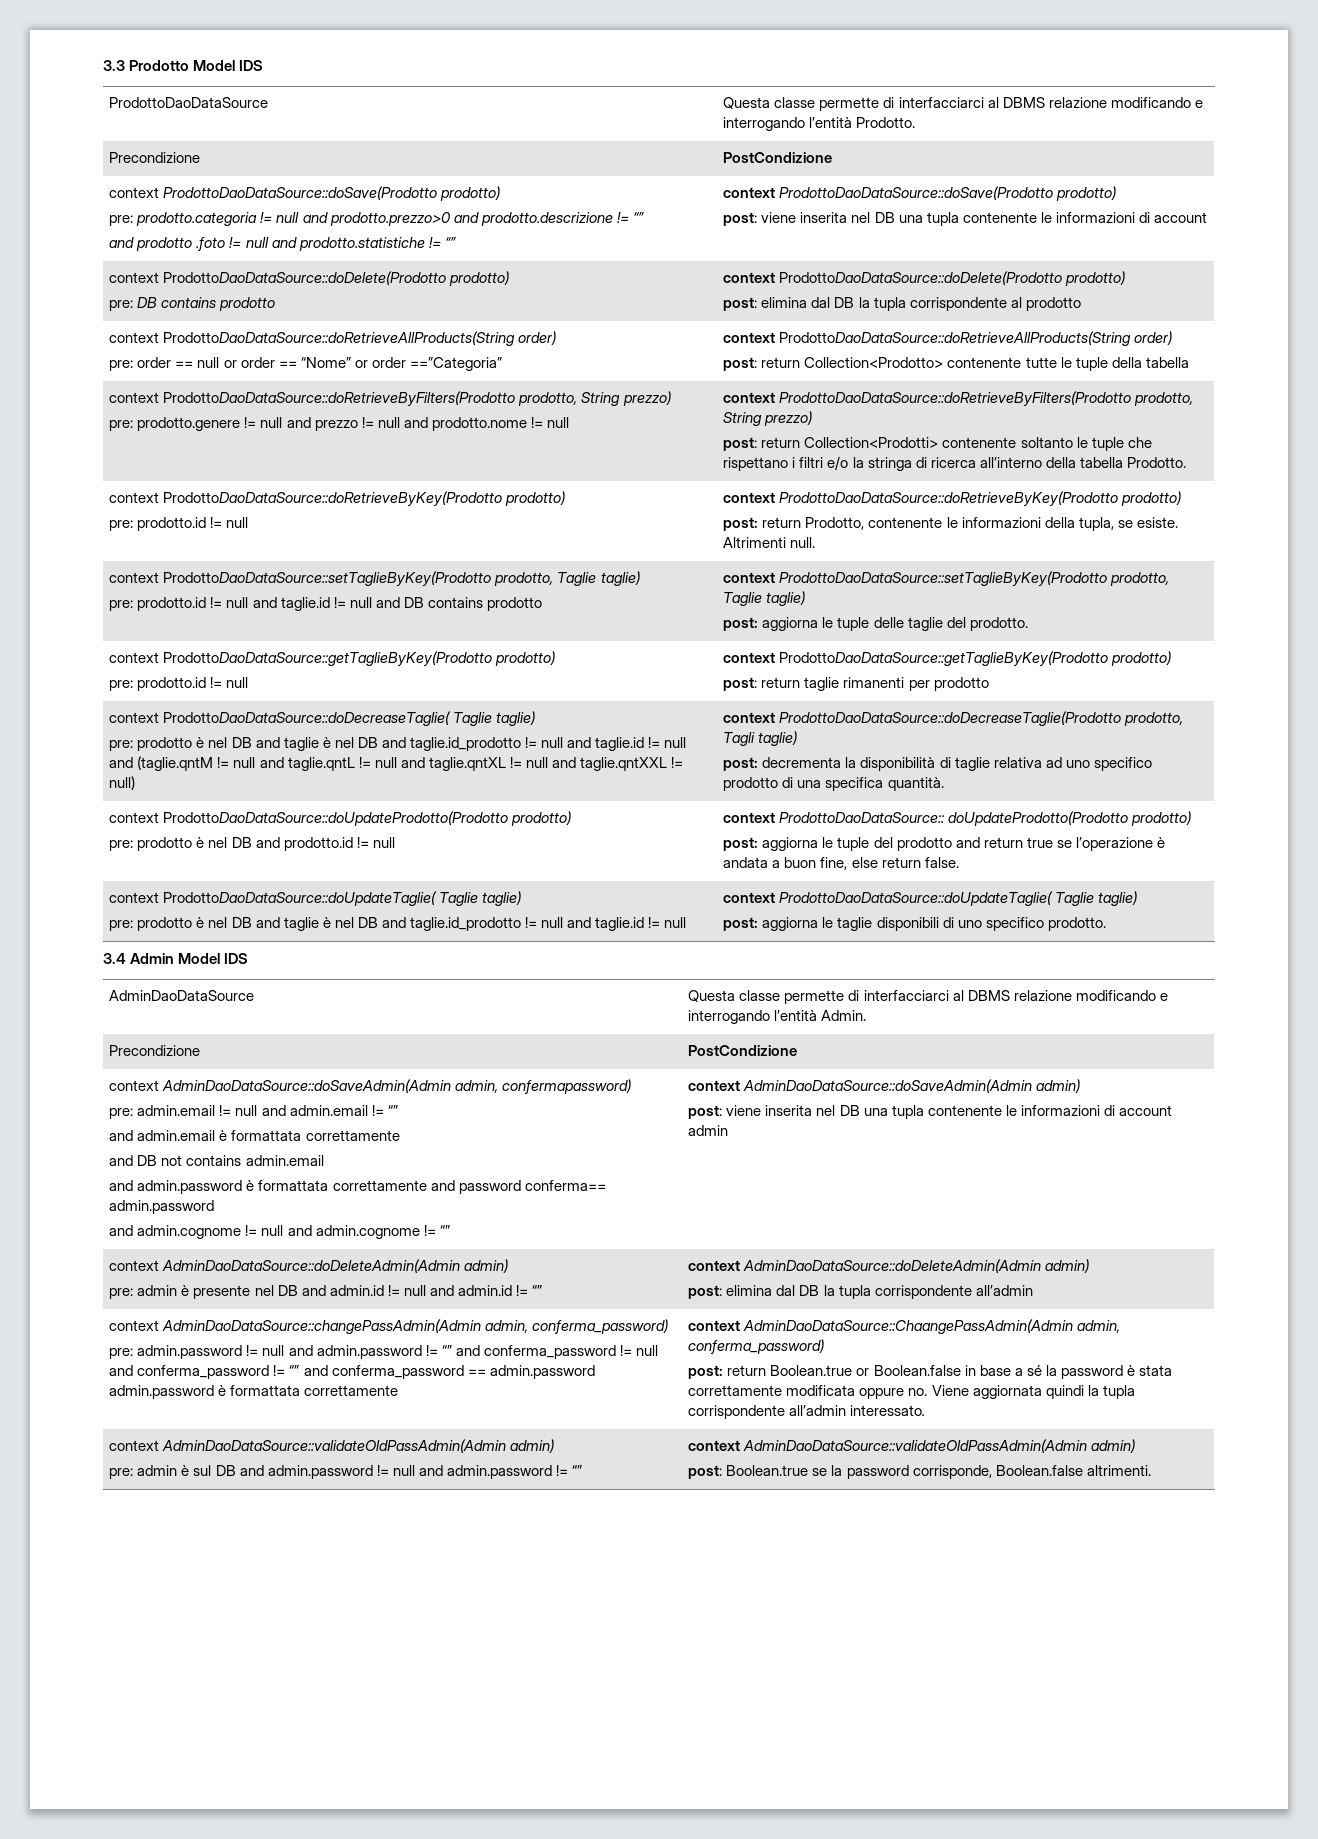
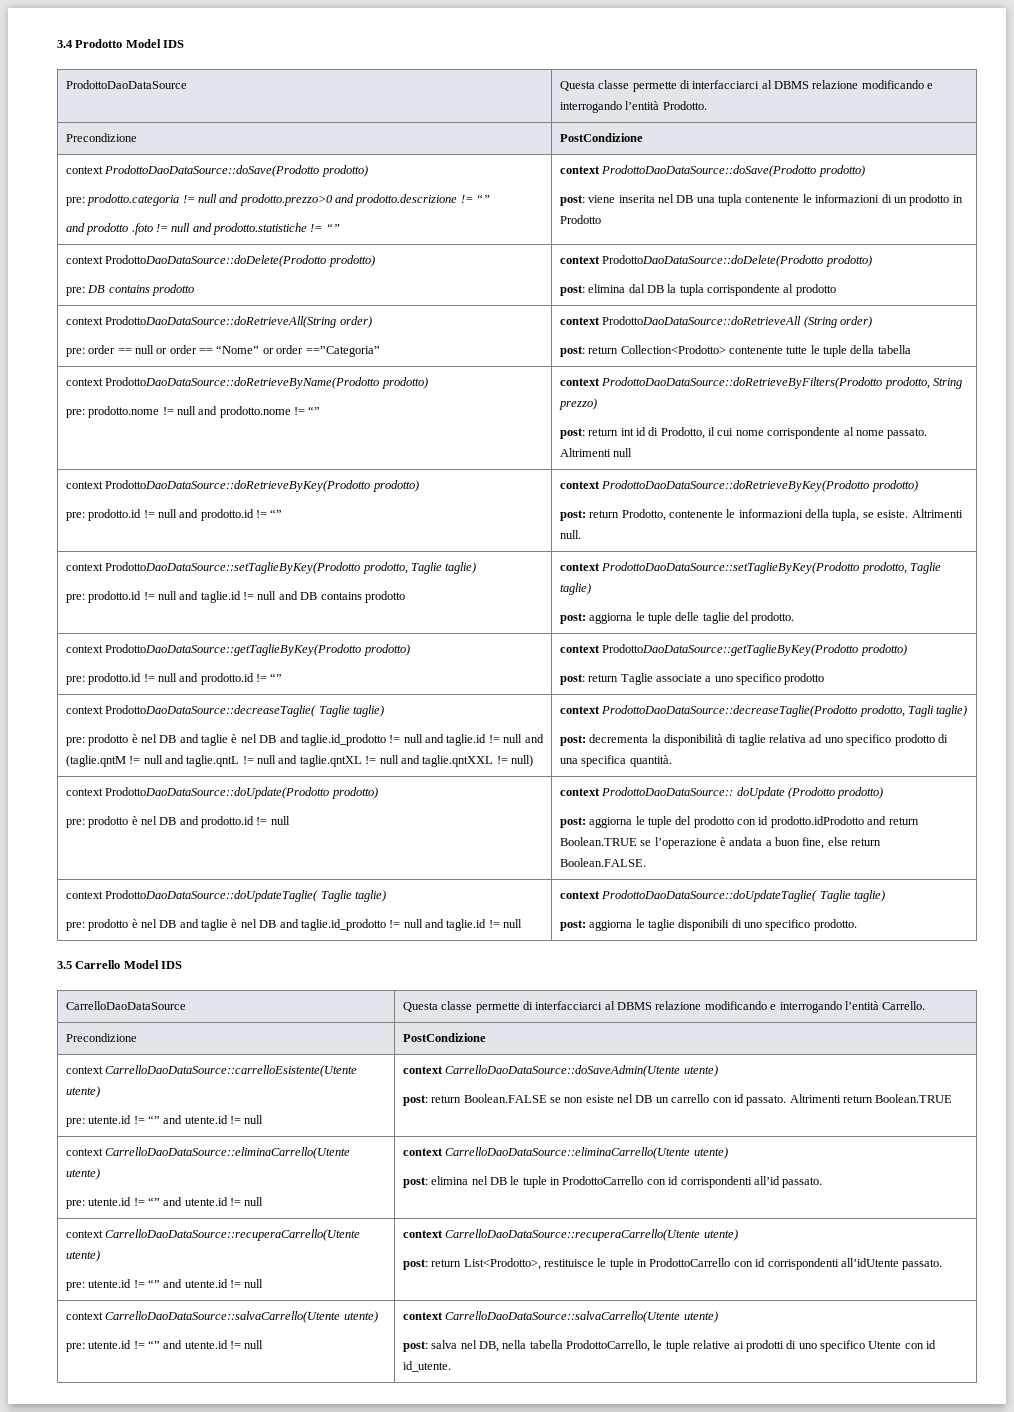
- 3.3 Prodotto Model IDS
+ 3.4 Prodotto Model IDS
  ProdottoDaoDataSource | Questa classe permette di interfacciarci al DBMS relazione modificando e interrogando l’entità Prodotto.
  Precondizione | PostCondizione
  context ProdottoDaoDataSource::doSave(Prodotto prodotto)
  pre: prodotto.categoria != null and prodotto.prezzo>0 and prodotto.descrizione != “”
  and prodotto .foto != null and prodotto.statistiche != “” | context ProdottoDaoDataSource::doSave(Prodotto prodotto)
- post: viene inserita nel DB una tupla contenente le informazioni di account
+ post: viene inserita nel DB una tupla contenente le informazioni di un prodotto in Prodotto
  context ProdottoDaoDataSource::doDelete(Prodotto prodotto)
  pre: DB contains prodotto | context ProdottoDaoDataSource::doDelete(Prodotto prodotto)
  post: elimina dal DB la tupla corrispondente al prodotto
- context ProdottoDaoDataSource::doRetrieveAllProducts(String order)
- pre: order == null or order == “Nome” or order ==”Categoria” | context ProdottoDaoDataSource::doRetrieveAllProducts(String order)
+ context ProdottoDaoDataSource::doRetrieveAll(String order)
+ pre: order == null or order == “Nome” or order ==”Categoria” | context ProdottoDaoDataSource::doRetrieveAll (String order)
  post: return Collection<Prodotto> contenente tutte le tuple della tabella
- context ProdottoDaoDataSource::doRetrieveByFilters(Prodotto prodotto, String prezzo)
- pre: prodotto.genere != null and prezzo != null and prodotto.nome != null
+ context ProdottoDaoDataSource::doRetrieveByName(Prodotto prodotto)
+ pre: prodotto.nome != null and prodotto.nome != “”
- post: return Collection<Prodotti> contenente soltanto le tuple che rispettano i filtri e/o la stringa di ricerca all’interno della tabella Prodotto.
+ post: return int id di Prodotto, il cui nome corrispondente al nome passato. Altrimenti null
  context ProdottoDaoDataSource::doRetrieveByKey(Prodotto prodotto)
- pre: prodotto.id != null | context ProdottoDaoDataSource::doRetrieveByKey(Prodotto prodotto)
+ pre: prodotto.id != null and prodotto.id != “” | context ProdottoDaoDataSource::doRetrieveByKey(Prodotto prodotto)
  post: return Prodotto, contenente le informazioni della tupla, se esiste. Altrimenti null.
  context ProdottoDaoDataSource::setTaglieByKey(Prodotto prodotto, Taglie taglie)
  pre: prodotto.id != null and taglie.id != null and DB contains prodotto | context ProdottoDaoDataSource::setTaglieByKey(Prodotto prodotto, Taglie taglie)
  post: aggiorna le tuple delle taglie del prodotto.
  context ProdottoDaoDataSource::getTaglieByKey(Prodotto prodotto)
- pre: prodotto.id != null | context ProdottoDaoDataSource::getTaglieByKey(Prodotto prodotto)
- post: return taglie rimanenti per prodotto
- context ProdottoDaoDataSource::doDecreaseTaglie( Taglie taglie)
+ pre: prodotto.id != null and prodotto.id != “” | context ProdottoDaoDataSource::getTaglieByKey(Prodotto prodotto)
+ post: return Taglie associate a uno specifico prodotto
+ context ProdottoDaoDataSource::decreaseTaglie( Taglie taglie)
- context ProdottoDaoDataSource::doDecreaseTaglie(Prodotto prodotto, Tagli taglie)
+ context ProdottoDaoDataSource::decreaseTaglie(Prodotto prodotto, Tagli taglie)
- context ProdottoDaoDataSource::doUpdateProdotto(Prodotto prodotto)
- pre: prodotto è nel DB and prodotto.id != null | context ProdottoDaoDataSource:: doUpdateProdotto(Prodotto prodotto)
- post: aggiorna le tuple del prodotto and return true se l’operazione è andata a buon fine, else return false.
+ context ProdottoDaoDataSource::doUpdate(Prodotto prodotto)
+ pre: prodotto è nel DB and prodotto.id != null | context ProdottoDaoDataSource:: doUpdate (Prodotto prodotto)
+ post: aggiorna le tuple del prodotto con id prodotto.idProdotto and return Boolean.TRUE se l’operazione è andata a buon fine, else return Boolean.FALSE.
- 3.4 Admin Model IDS
- AdminDaoDataSource | Questa classe permette di interfacciarci al DBMS relazione modificando e interrogando l’entità Admin.
+ 3.5 Carrello Model IDS
+ CarrelloDaoDataSource | Questa classe permette di interfacciarci al DBMS relazione modificando e interrogando l’entità Carrello.
  Precondizione | PostCondizione
- context AdminDaoDataSource::doSaveAdmin(Admin admin, confermapassword)
- pre: admin.email != null and admin.email != “”
- and admin.email è formattata correttamente
- and DB not contains admin.email
- and admin.password è formattata correttamente and password conferma== admin.password
- and admin.cognome != null and admin.cognome != “” | context AdminDaoDataSource::doSaveAdmin(Admin admin)
- post: viene inserita nel DB una tupla contenente le informazioni di account admin
- context AdminDaoDataSource::doDeleteAdmin(Admin admin)
- pre: admin è presente nel DB and admin.id != null and admin.id != “” | context AdminDaoDataSource::doDeleteAdmin(Admin admin)
- post: elimina dal DB la tupla corrispondente all’admin
- context AdminDaoDataSource::changePassAdmin(Admin admin, conferma_password)
- pre: admin.password != null and admin.password != “” and conferma_password != null and conferma_password != “” and conferma_password == admin.password admin.password è formattata correttamente | context AdminDaoDataSource::ChaangePassAdmin(Admin admin, conferma_password)
- post: return Boolean.true or Boolean.false in base a sé la password è stata correttamente modificata oppure no. Viene aggiornata quindi la tupla corrispondente all’admin interessato.
- context AdminDaoDataSource::validateOldPassAdmin(Admin admin)
- pre: admin è sul DB and admin.password != null and admin.password != “” | context AdminDaoDataSource::validateOldPassAdmin(Admin admin)
- post: Boolean.true se la password corrisponde, Boolean.false altrimenti.
+ context CarrelloDaoDataSource::carrelloEsistente(Utente utente)
+ pre: utente.id != “” and utente.id != null | context CarrelloDaoDataSource::doSaveAdmin(Utente utente)
+ post: return Boolean.FALSE se non esiste nel DB un carrello con id passato. Altrimenti return Boolean.TRUE
+ context CarrelloDaoDataSource::eliminaCarrello(Utente utente)
+ pre: utente.id != “” and utente.id != null | context CarrelloDaoDataSource::eliminaCarrello(Utente utente)
+ post: elimina nel DB le tuple in ProdottoCarrello con id corrispondenti all’id passato.
+ context CarrelloDaoDataSource::recuperaCarrello(Utente utente)
+ pre: utente.id != “” and utente.id != null | context CarrelloDaoDataSource::recuperaCarrello(Utente utente)
+ post: return List<Prodotto>, restituisce le tuple in ProdottoCarrello con id corrispondenti all’idUtente passato.
+ context CarrelloDaoDataSource::salvaCarrello(Utente utente)
+ pre: utente.id != “” and utente.id != null | context CarrelloDaoDataSource::salvaCarrello(Utente utente)
+ post: salva nel DB, nella tabella ProdottoCarrello, le tuple relative ai prodotti di uno specifico Utente con id id_utente.

